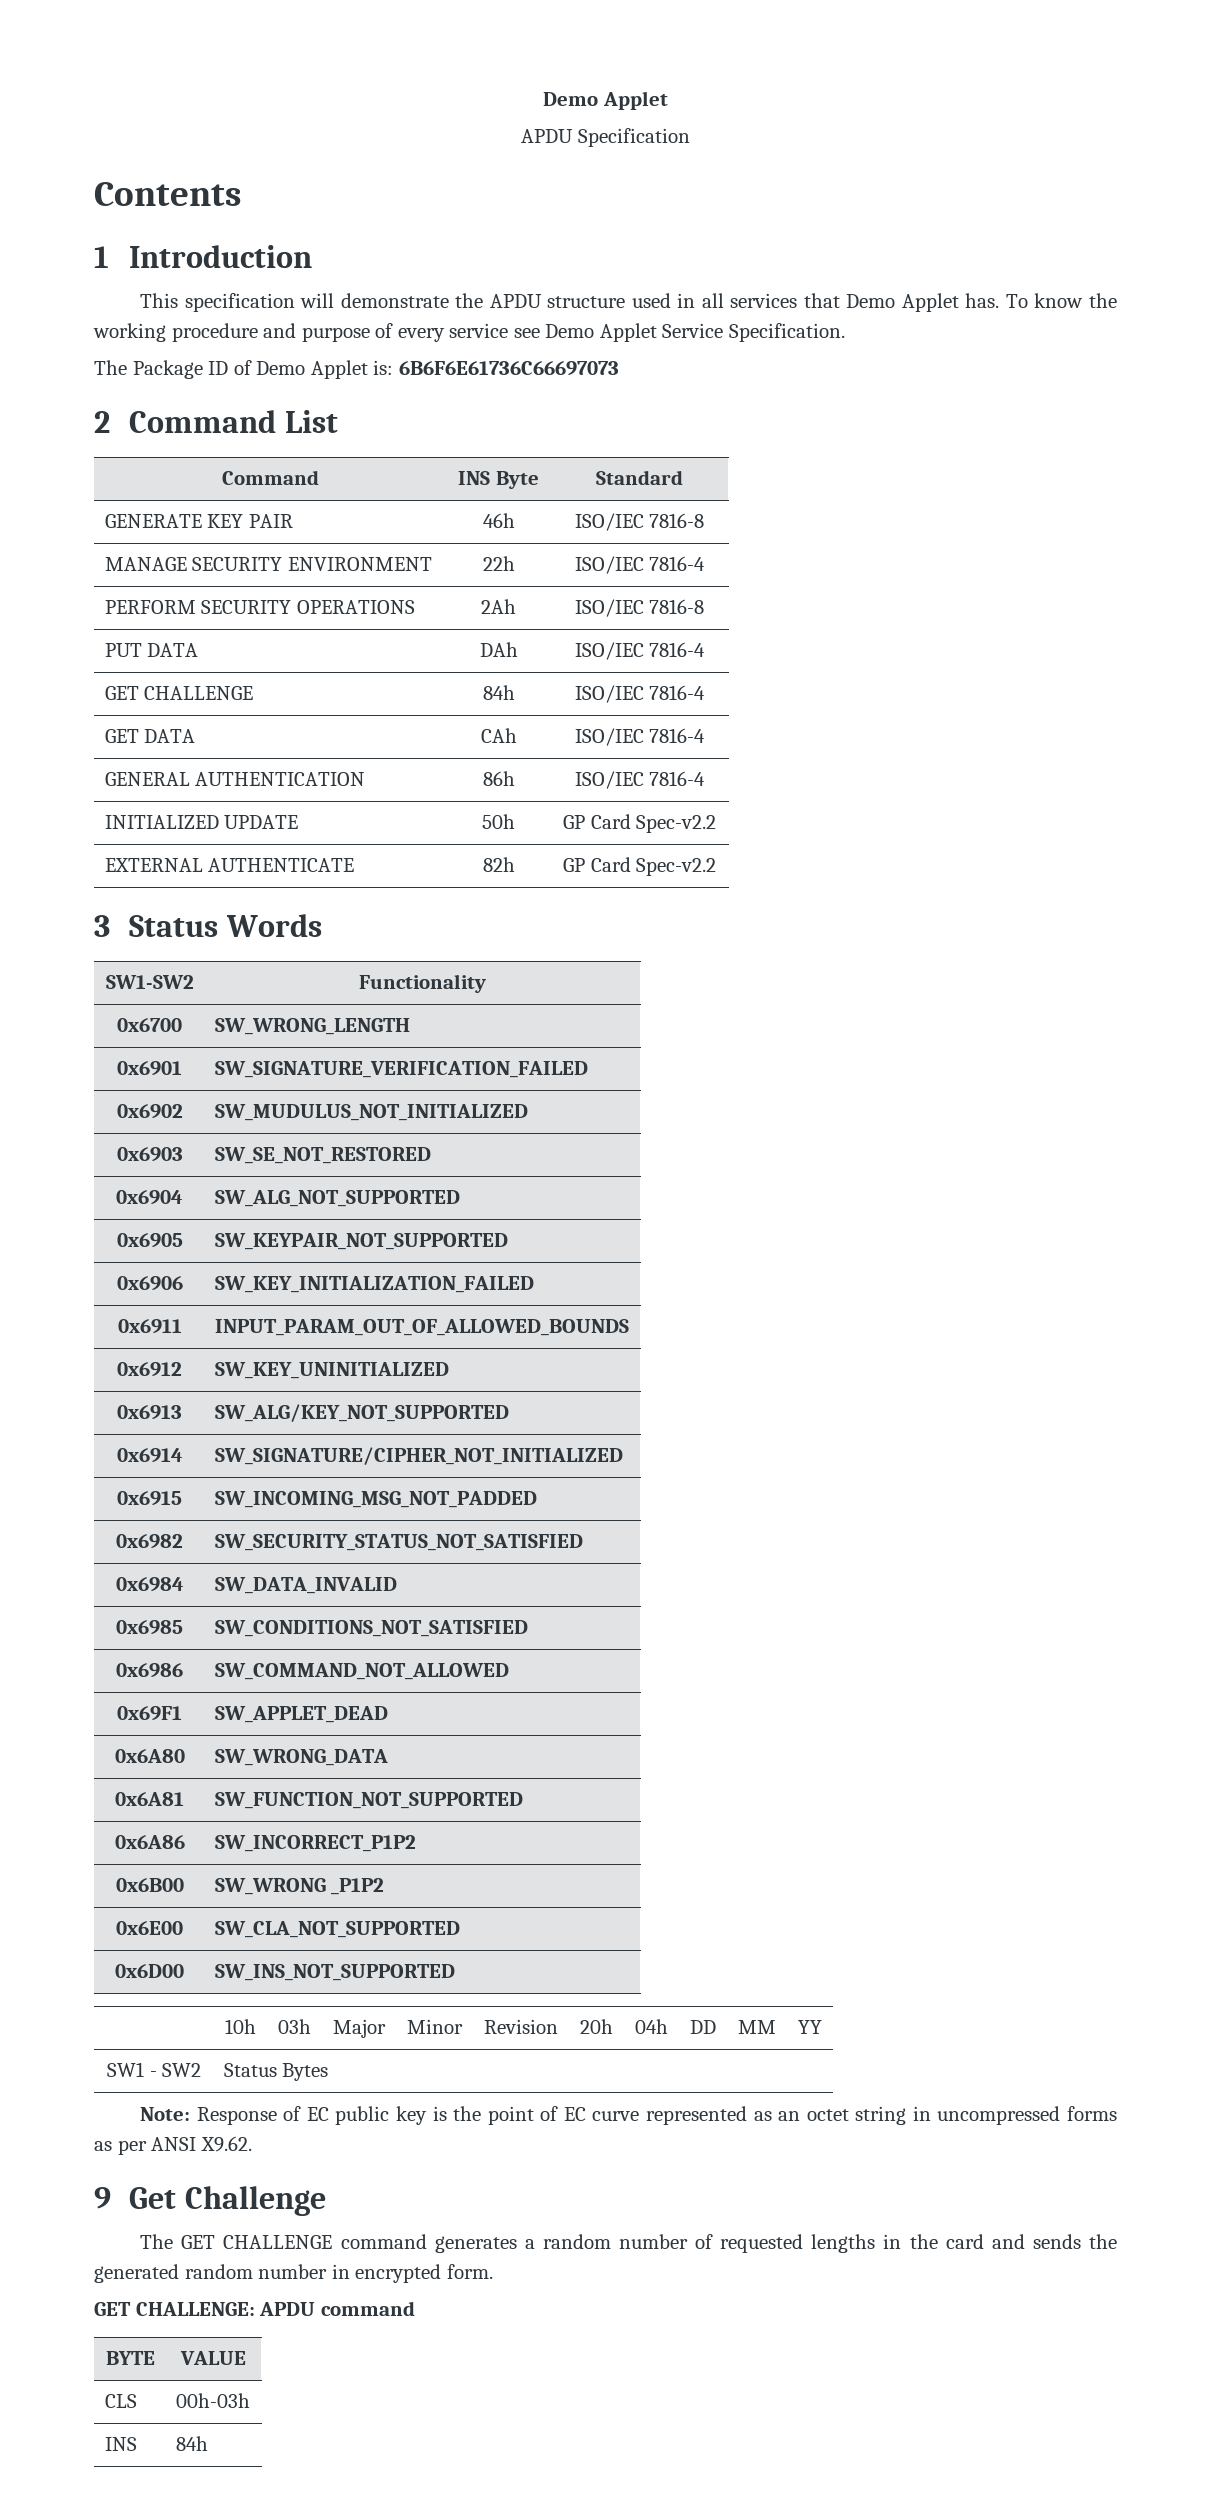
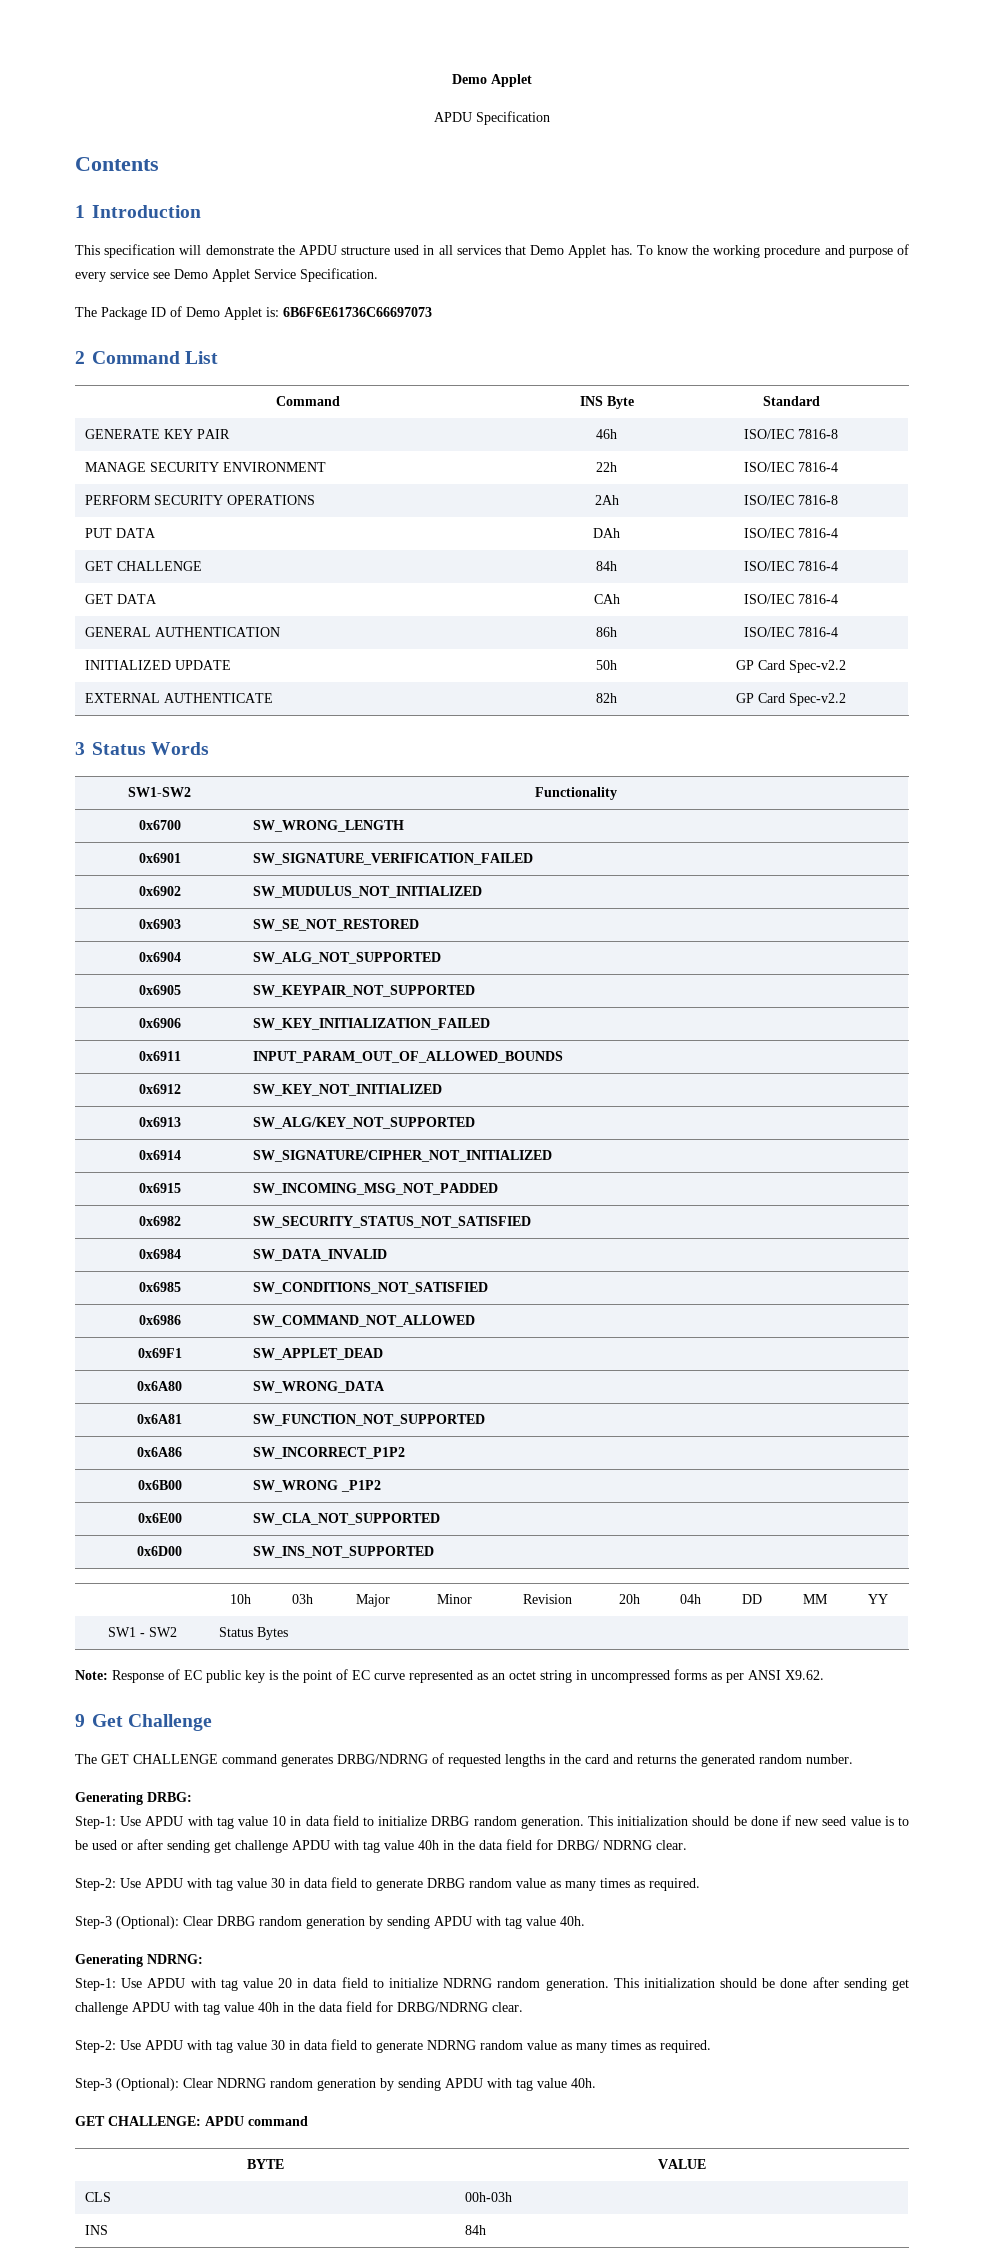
- 0x6912 | SW_KEY_UNINITIALIZED
+ 0x6912 | SW_KEY_NOT_INITIALIZED
- The GET CHALLENGE command generates a random number of requested lengths in the card and sends the generated random number in encrypted form.
+ The GET CHALLENGE command generates DRBG/NDRNG of requested lengths in the card and returns the generated random number.
+ Generating DRBG:
+ Step-1: Use APDU with tag value 10 in data field to initialize DRBG random generation. This initialization should be done if new seed value is to be used or after sending get challenge APDU with tag value 40h in the data field for DRBG/ NDRNG clear.
+ Step-2: Use APDU with tag value 30 in data field to generate DRBG random value as many times as required.
+ Step-3 (Optional): Clear DRBG random generation by sending APDU with tag value 40h.
+ Generating NDRNG:
+ Step-1: Use APDU with tag value 20 in data field to initialize NDRNG random generation. This initialization should be done after sending get challenge APDU with tag value 40h in the data field for DRBG/NDRNG clear.
+ Step-2: Use APDU with tag value 30 in data field to generate NDRNG random value as many times as required.
+ Step-3 (Optional): Clear NDRNG random generation by sending APDU with tag value 40h.

